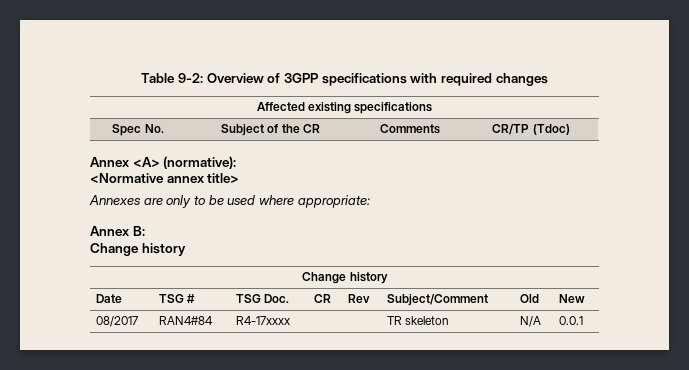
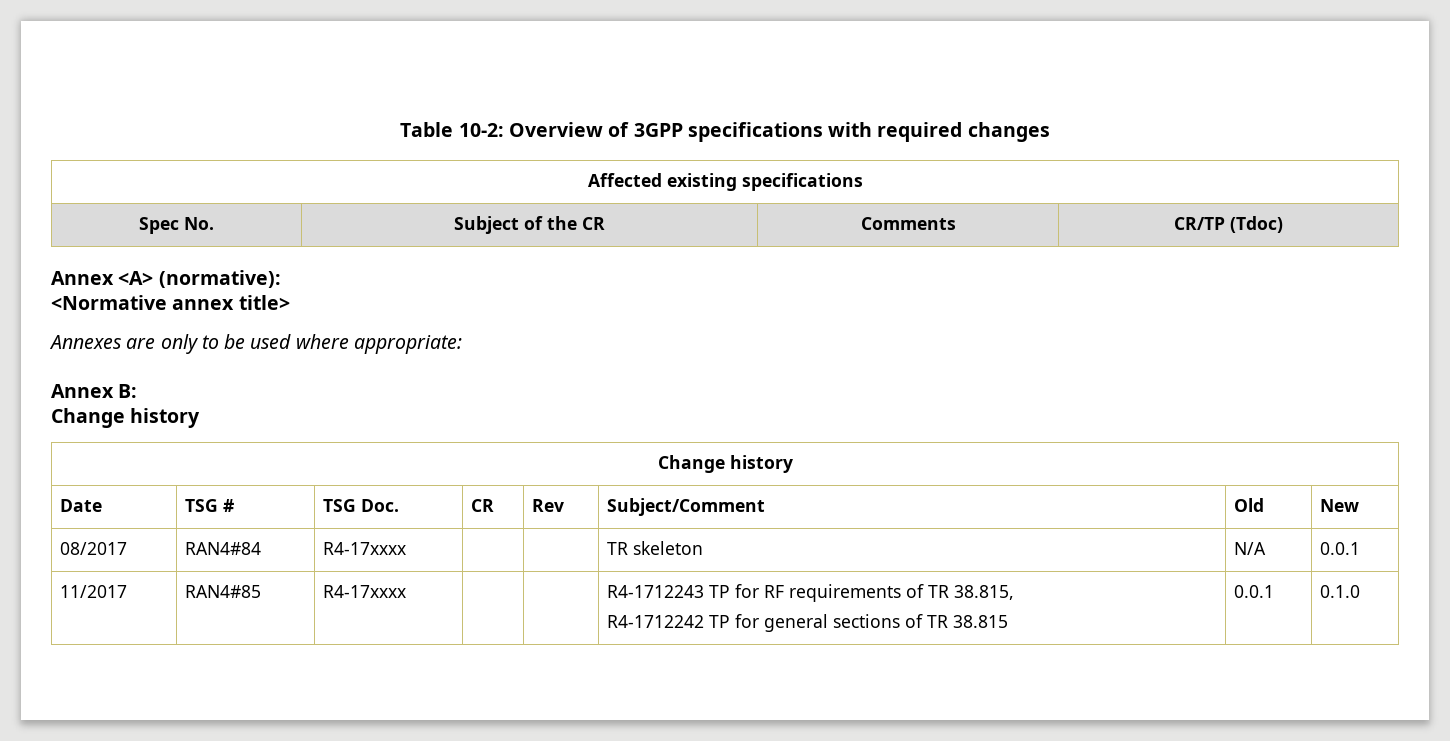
- Table 9-2: Overview of 3GPP specifications with required changes
+ Table 10-2: Overview of 3GPP specifications with required changes
+ 11/2017 | RAN4#85 | R4-17xxxx | | | R4-1712243 TP for RF requirements of TR 38.815,
+ R4-1712242 TP for general sections of TR 38.815 | 0.0.1 | 0.1.0

